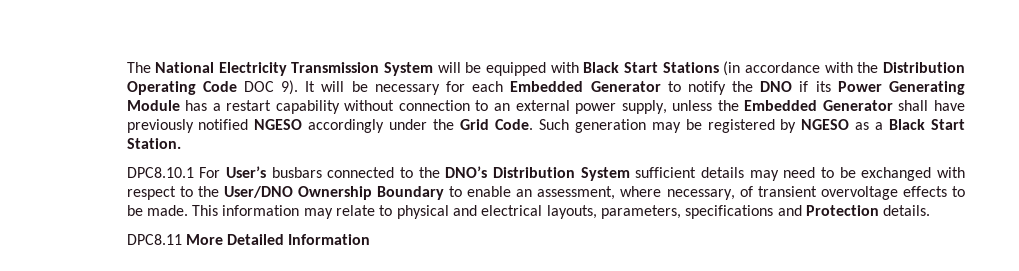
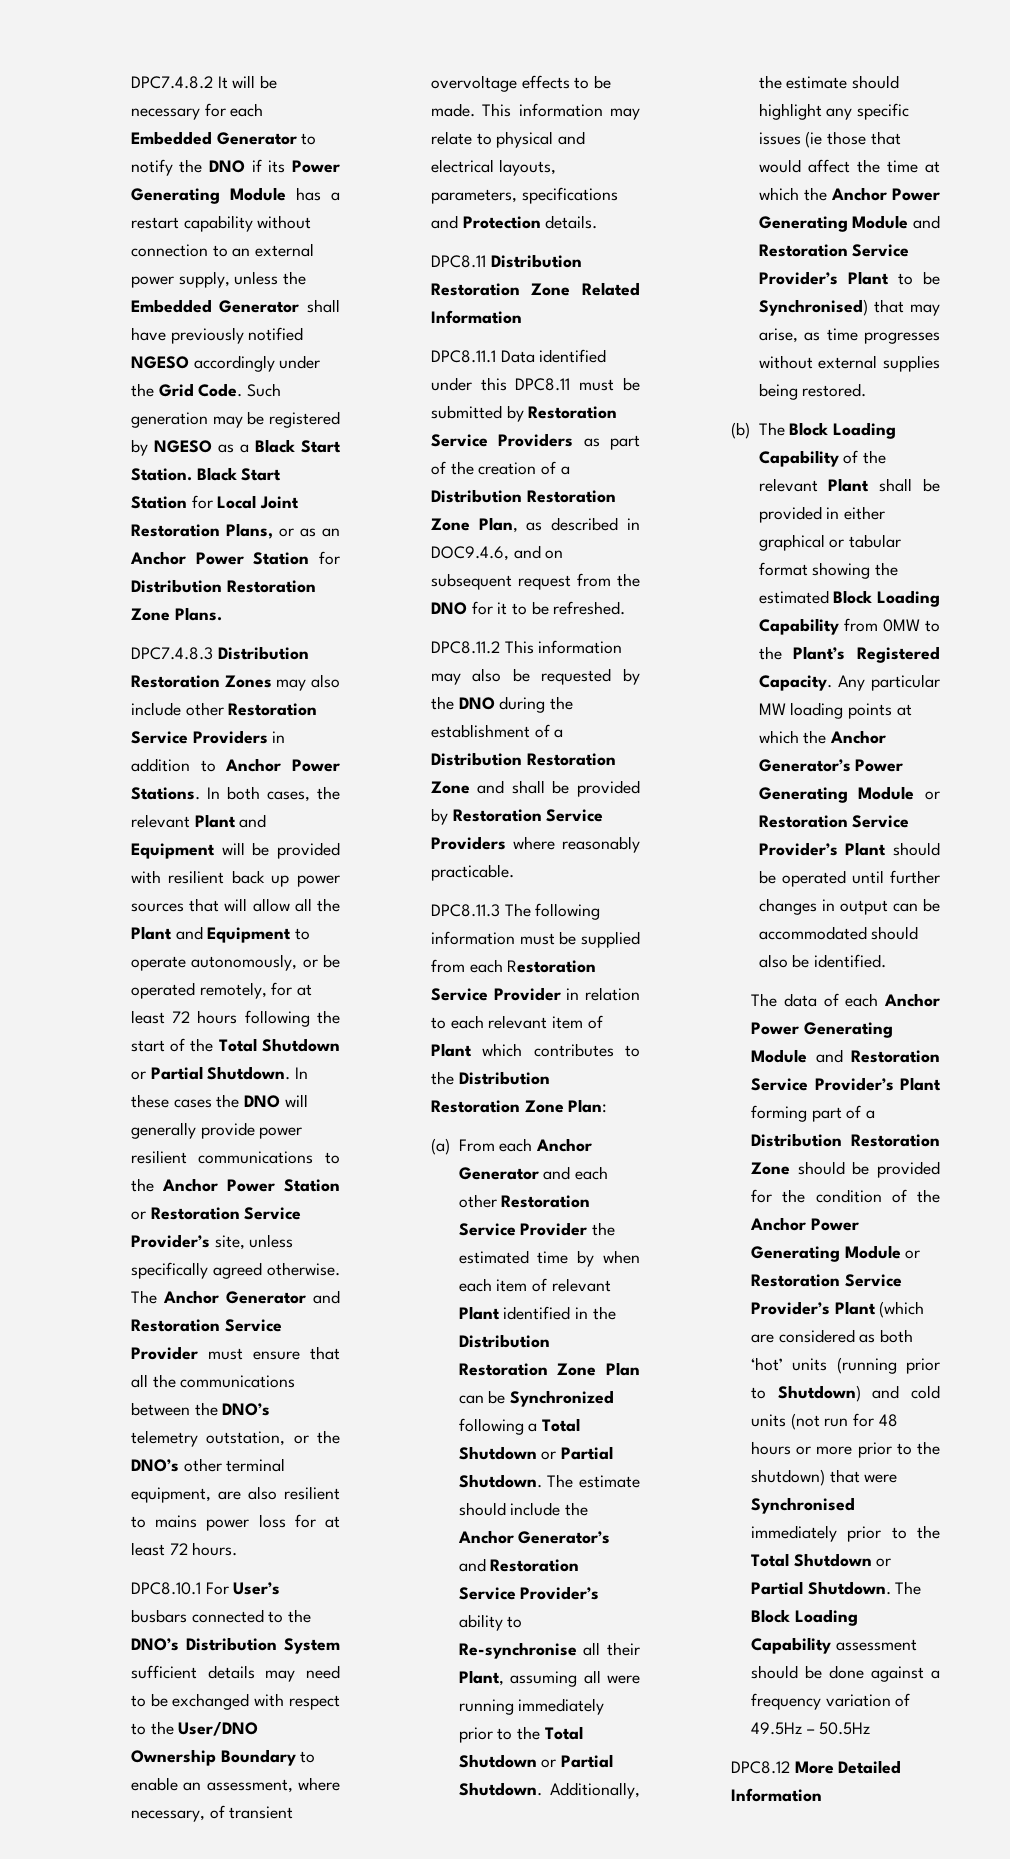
- The National Electricity Transmission System will be equipped with Black Start Stations (in accordance with the Distribution Operating Code DOC 9). It will be necessary for each Embedded Generator to notify the DNO if its Power Generating Module has a restart capability without connection to an external power supply, unless the Embedded Generator shall have previously notified NGESO accordingly under the Grid Code.
+ DPC7.4.8.2 It will be necessary for each Embedded Generator to notify the DNO if its Power Generating Module has a restart capability without connection to an external power supply, unless the Embedded Generator shall have previously notified NGESO accordingly under the Grid Code.
+ Black Start Station for Local Joint Restoration Plans, or as an Anchor Power Station for Distribution Restoration Zone Plans.
+ DPC7.4.8.3 Distribution Restoration Zones may also include other Restoration Service Providers in addition to Anchor Power Stations. In both cases, the relevant Plant and Equipment will be provided with resilient back up power sources that will allow all the Plant and Equipment to operate autonomously, or be operated remotely, for at least 72 hours following the start of the Total Shutdown or Partial Shutdown. In these cases the DNO will generally provide power resilient communications to the Anchor Power Station or Restoration Service Provider’s site, unless specifically agreed otherwise. The Anchor Generator and Restoration Service Provider must ensure that all the communications between the DNO’s telemetry outstation, or the DNO’s other terminal equipment, are also resilient to mains power loss for at least 72 hours.
- DPC8.11 More Detailed Information
+ DPC8.11 Distribution Restoration Zone Related Information
+ DPC8.11.1 Data identified under this DPC8.11 must be submitted by Restoration Service Providers as part of the creation of a Distribution Restoration Zone Plan, as described in DOC9.4.6, and on subsequent request from the DNO for it to be refreshed.
+ DPC8.11.2 This information may also be requested by the DNO during the establishment of a Distribution Restoration Zone and shall be provided by Restoration Service Providers where reasonably practicable.
+ DPC8.11.3 The following information must be supplied from each Restoration Service Provider in relation to each relevant item of Plant which contributes to the Distribution Restoration Zone Plan:
+ (a) From each Anchor Generator and each other Restoration Service Provider the estimated time by when each item of relevant Plant identified in the Distribution Restoration Zone Plan can be Synchronized following a Total Shutdown or Partial Shutdown. The estimate should include the Anchor Generator’s and Restoration Service Provider’s ability to Re-synchronise all their Plant, assuming all were running immediately prior to the Total Shutdown or Partial Shutdown. Additionally, the estimate should highlight any specific issues (ie those that would affect the time at which the Anchor Power Generating Module and Restoration Service Provider’s Plant to be Synchronised) that may arise, as time progresses without external supplies being restored.
+ (b) The Block Loading Capability of the relevant Plant shall be provided in either graphical or tabular format showing the estimated Block Loading Capability from 0MW to the Plant’s Registered Capacity. Any particular MW loading points at which the Anchor Generator’s Power Generating Module or Restoration Service Provider’s Plant should be operated until further changes in output can be accommodated should also be identified.
+ The data of each Anchor Power Generating Module and Restoration Service Provider’s Plant forming part of a Distribution Restoration Zone should be provided for the condition of the Anchor Power Generating Module or Restoration Service Provider’s Plant (which are considered as both ‘hot’ units (running prior to Shutdown) and cold units (not run for 48 hours or more prior to the shutdown) that were Synchronised immediately prior to the Total Shutdown or Partial Shutdown. The Block Loading Capability assessment should be done against a frequency variation of 49.5Hz – 50.5Hz
+ DPC8.12 More Detailed Information

